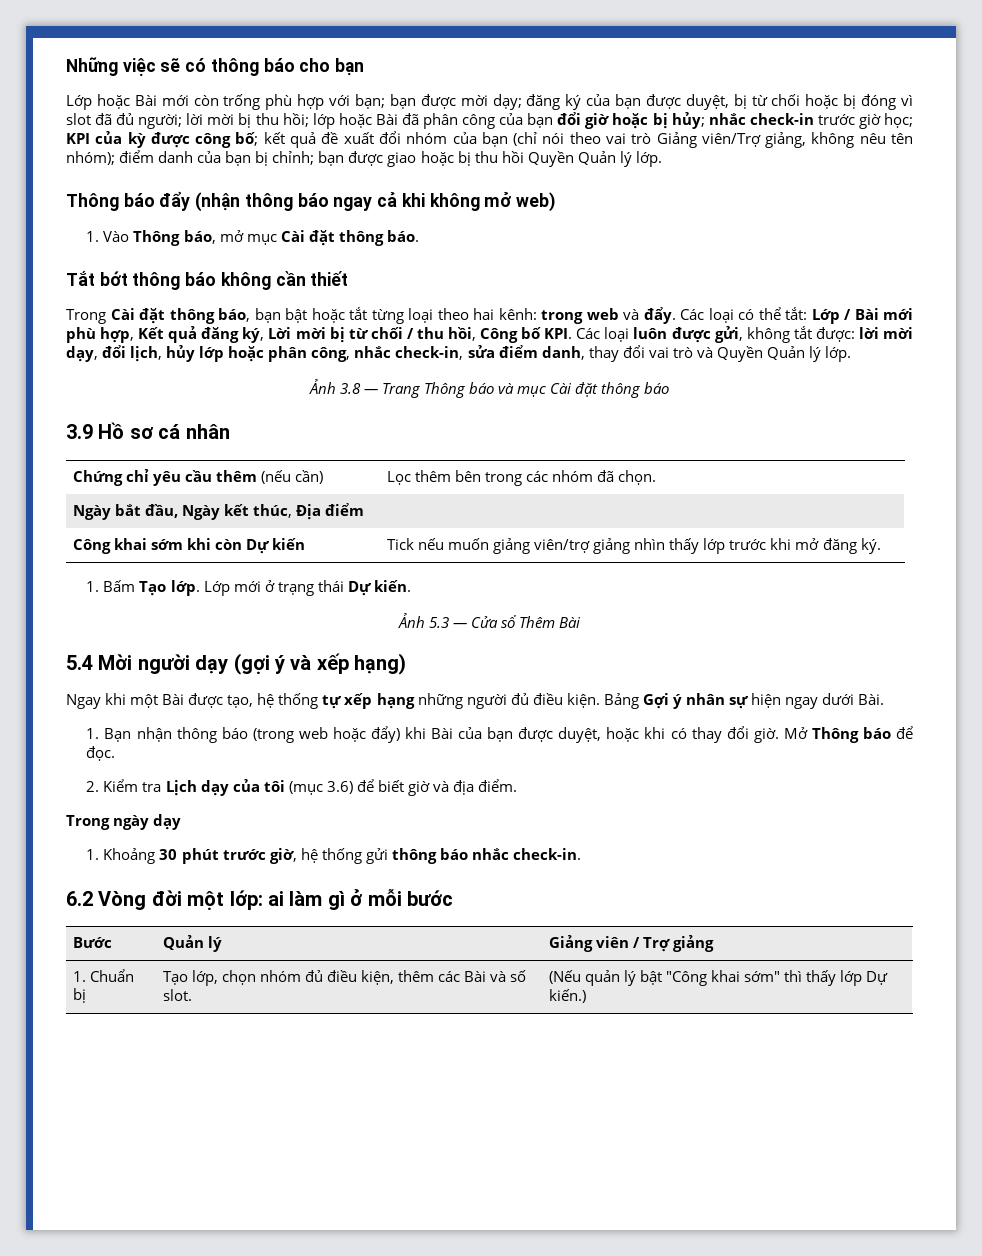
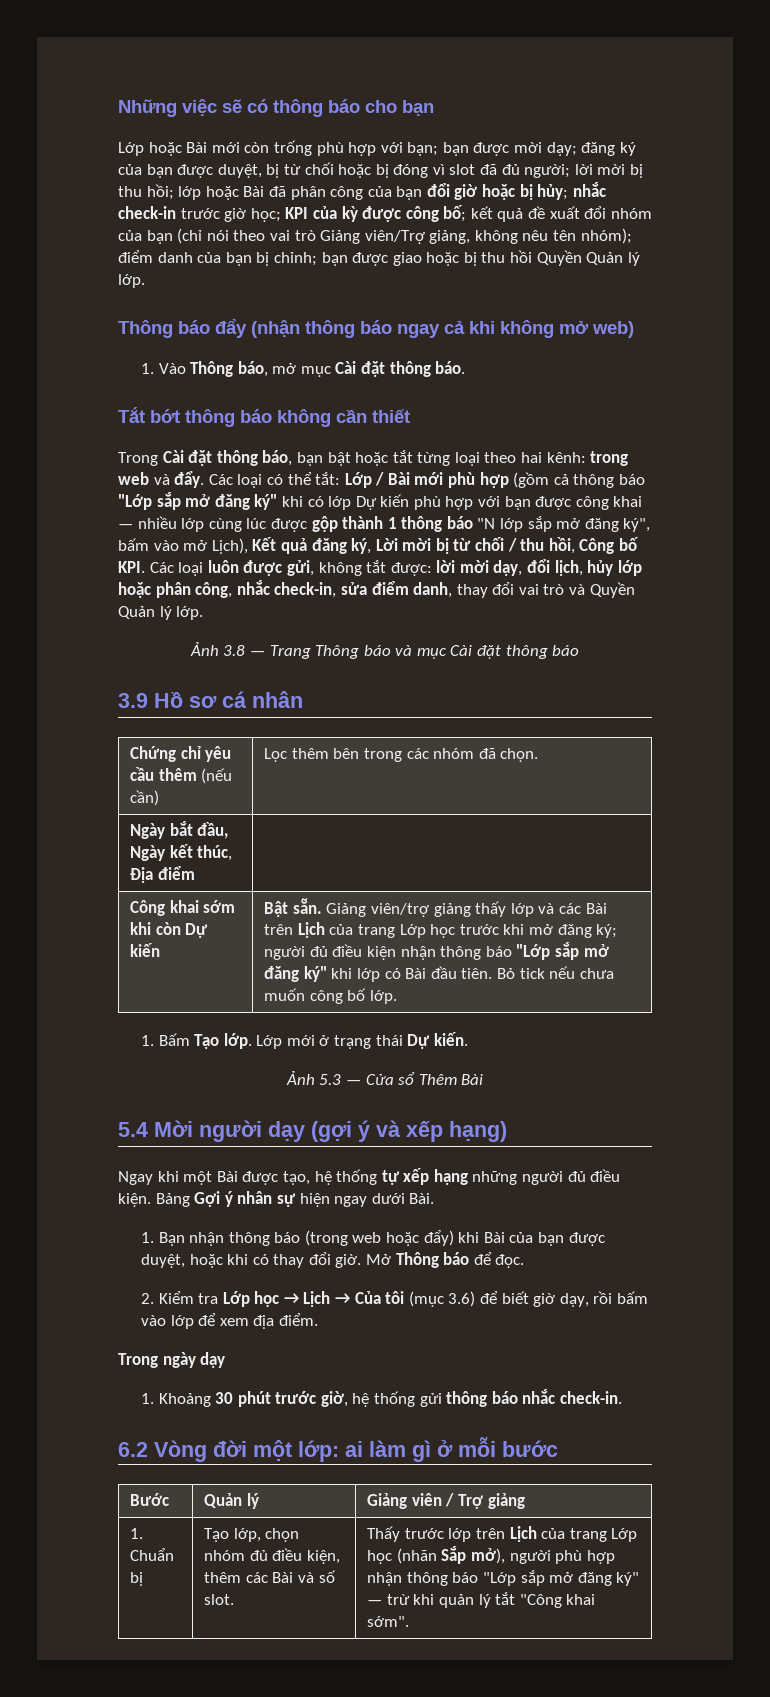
- Các loại có thể tắt: Lớp / Bài mới phù hợp, Kết quả đăng ký, Lời mời bị từ chối / thu hồi, Công bố KPI. Các loại luôn được gửi, không tắt được: lời mời dạy, đổi lịch, hủy lớp hoặc phân công, nhắc check-in, sửa điểm danh, thay đổi vai trò và Quyền Quản lý lớp.
+ Các loại có thể tắt: Lớp / Bài mới phù hợp (gồm cả thông báo "Lớp sắp mở đăng ký" khi có lớp Dự kiến phù hợp với bạn được công khai — nhiều lớp cùng lúc được gộp thành 1 thông báo "N lớp sắp mở đăng ký", bấm vào mở Lịch), Kết quả đăng ký, Lời mời bị từ chối / thu hồi, Công bố KPI. Các loại luôn được gửi, không tắt được: lời mời dạy, đổi lịch, hủy lớp hoặc phân công, nhắc check-in, sửa điểm danh, thay đổi vai trò và Quyền Quản lý lớp.
- Tick nếu muốn giảng viên/trợ giảng nhìn thấy lớp trước khi mở đăng ký.
+ Bật sẵn. Giảng viên/trợ giảng thấy lớp và các Bài trên Lịch của trang Lớp học trước khi mở đăng ký; người đủ điều kiện nhận thông báo "Lớp sắp mở đăng ký" khi lớp có Bài đầu tiên. Bỏ tick nếu chưa muốn công bố lớp.
- 2. Kiểm tra Lịch dạy của tôi (mục 3.6) để biết giờ và địa điểm.
+ 2. Kiểm tra Lớp học → Lịch → Của tôi (mục 3.6) để biết giờ dạy, rồi bấm vào lớp để xem địa điểm.
- (Nếu quản lý bật "Công khai sớm" thì thấy lớp Dự kiến.)
+ Thấy trước lớp trên Lịch của trang Lớp học (nhãn Sắp mở), người phù hợp nhận thông báo "Lớp sắp mở đăng ký" — trừ khi quản lý tắt "Công khai sớm".

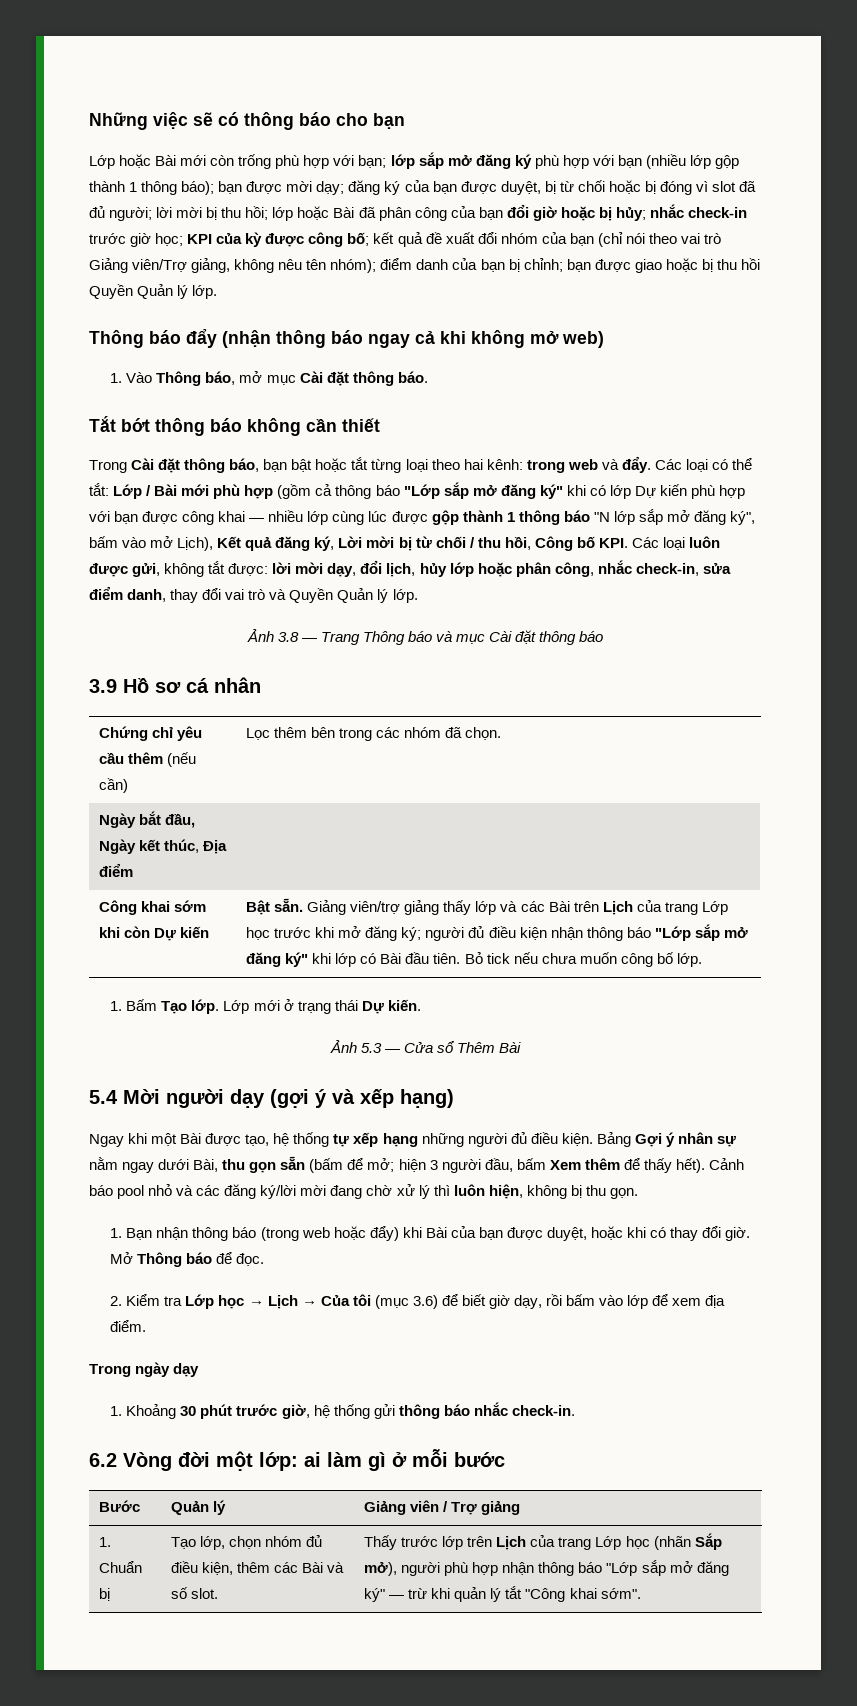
+ lớp sắp mở đăng ký phù hợp với bạn (nhiều lớp gộp thành 1 thông báo);
- Bảng Gợi ý nhân sự hiện ngay dưới Bài.
+ Bảng Gợi ý nhân sự nằm ngay dưới Bài, thu gọn sẵn (bấm để mở; hiện 3 người đầu, bấm Xem thêm để thấy hết). Cảnh báo pool nhỏ và các đăng ký/lời mời đang chờ xử lý thì luôn hiện, không bị thu gọn.

